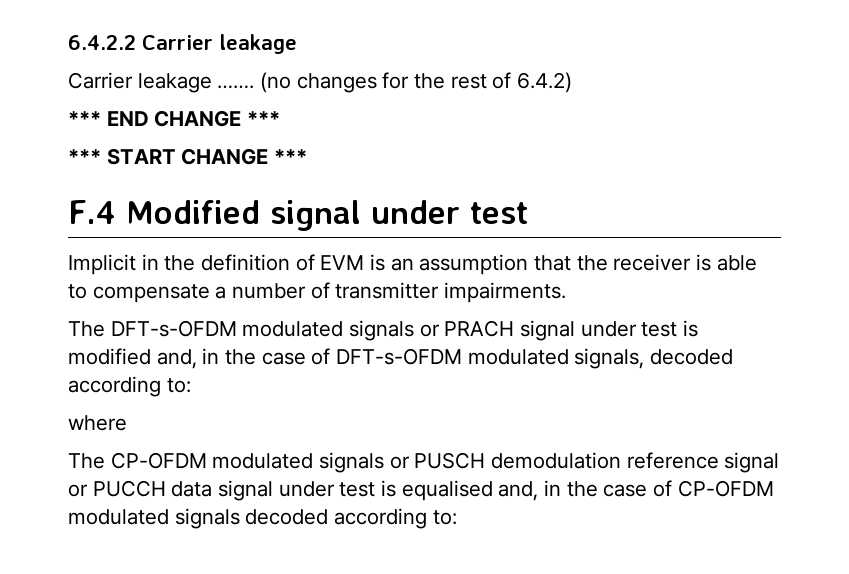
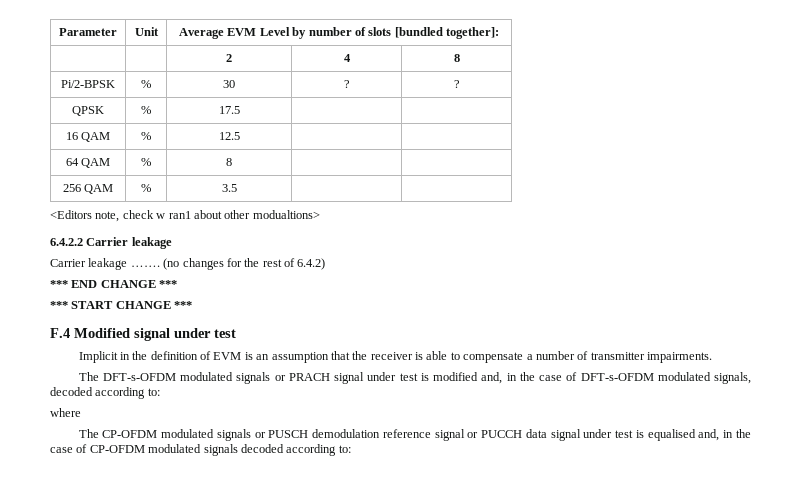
+ Parameter | Unit | Average EVM Level by number of slots [bundled together]:
+ | | 2 | 4 | 8
+ Pi/2-BPSK | % | 30 | ? | ?
+ QPSK | % | 17.5 | |
+ 16 QAM | % | 12.5 | |
+ 64 QAM | % | 8 | |
+ 256 QAM | % | 3.5 | |
+ <Editors note, check w ran1 about other modualtions>

